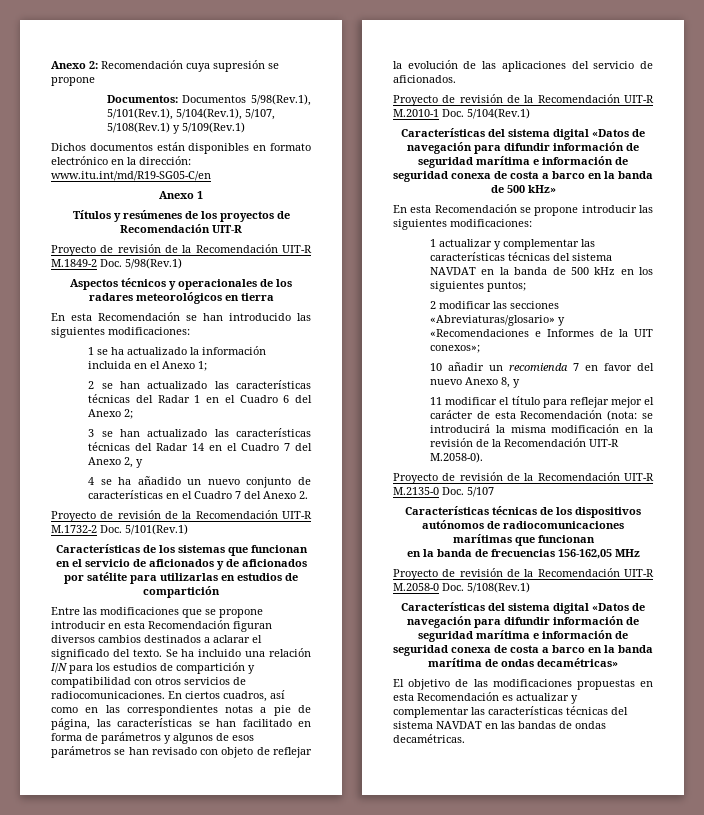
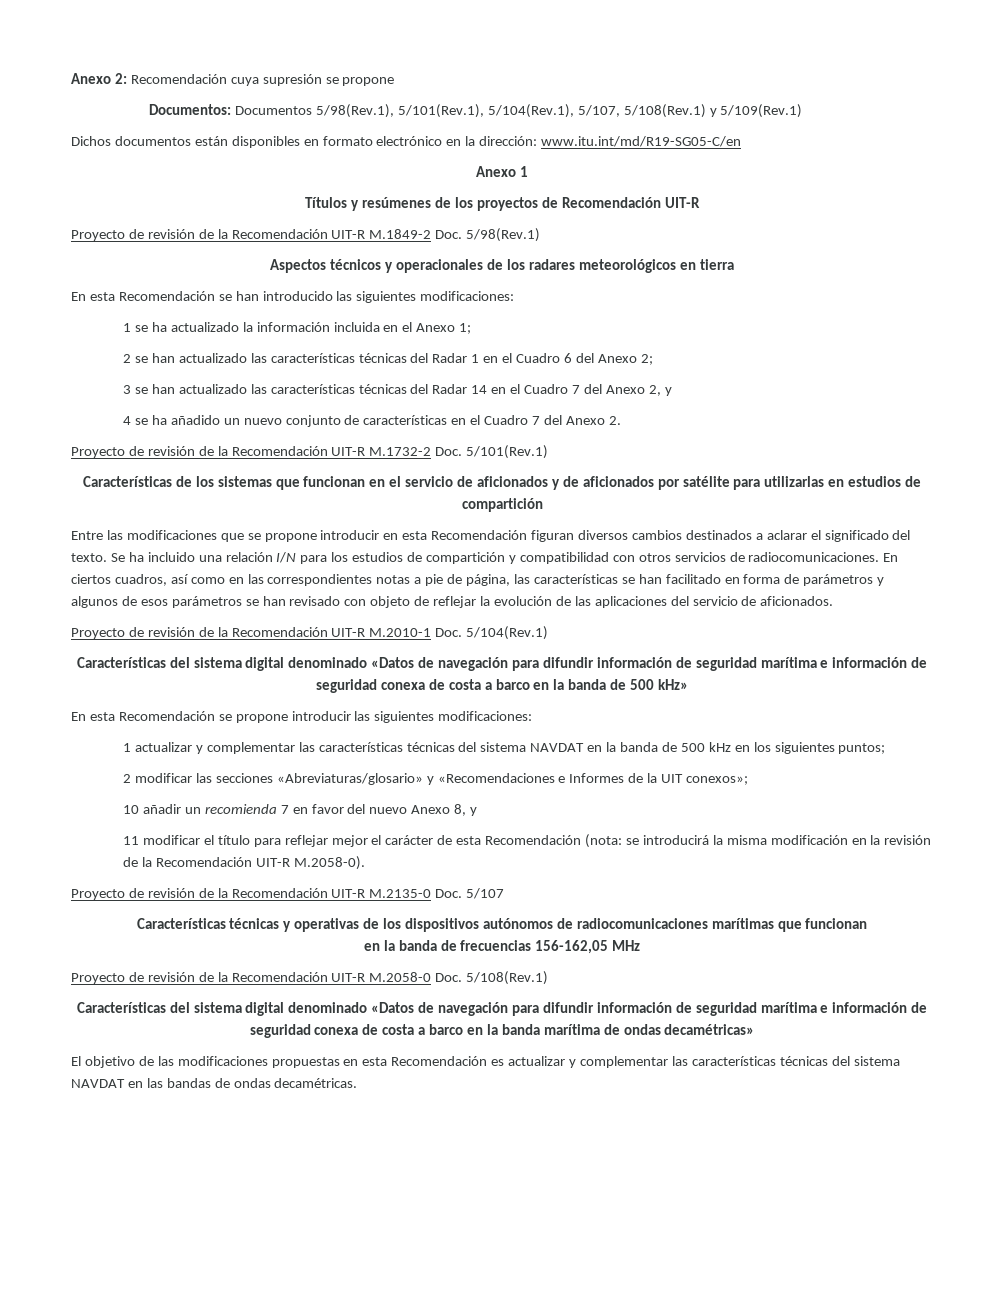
- Características del sistema digital «Datos de navegación para difundir información de seguridad marítima e información de seguridad conexa de costa a barco en la banda de 500 kHz»
+ Características del sistema digital denominado «Datos de navegación para difundir información de seguridad marítima e información de seguridad conexa de costa a barco en la banda de 500 kHz»
- Características técnicas de los dispositivos autónomos de radiocomunicaciones marítimas que funcionan
+ Características técnicas y operativas de los dispositivos autónomos de radiocomunicaciones marítimas que funcionan
- Características del sistema digital «Datos de navegación para difundir información de seguridad marítima e información de seguridad conexa de costa a barco en la banda marítima de ondas decamétricas»
+ Características del sistema digital denominado «Datos de navegación para difundir información de seguridad marítima e información de seguridad conexa de costa a barco en la banda marítima de ondas decamétricas»

